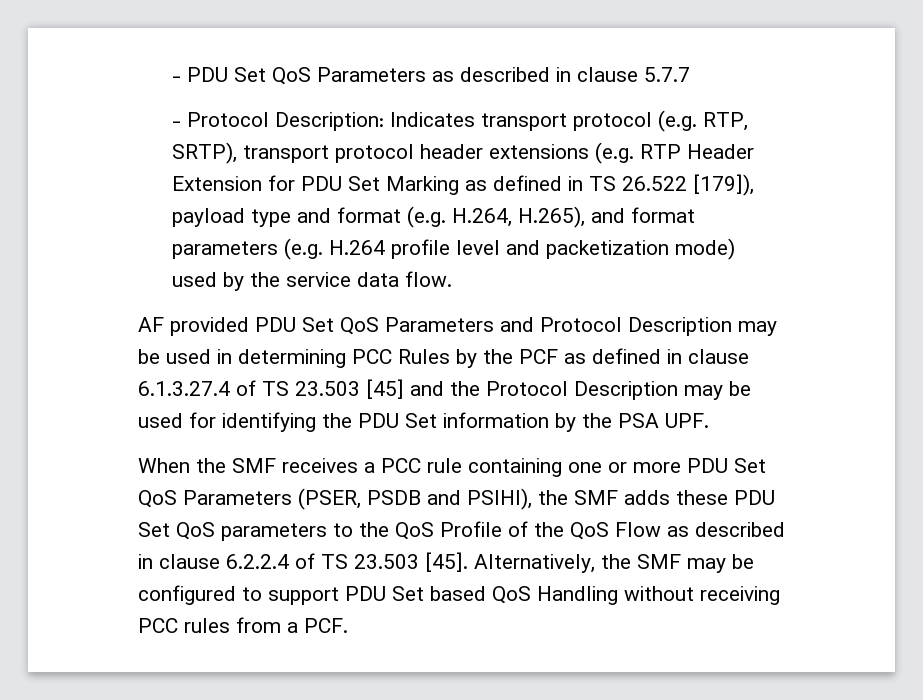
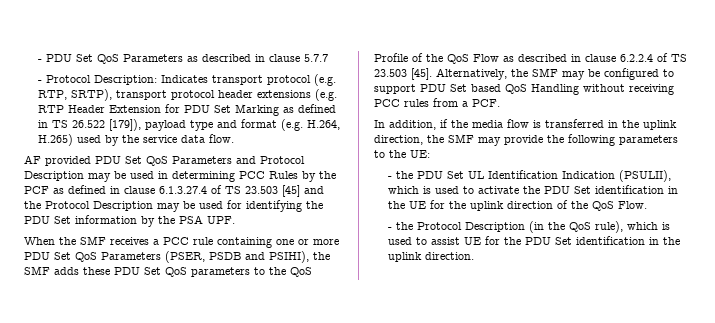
- - Protocol Description: Indicates transport protocol (e.g. RTP, SRTP), transport protocol header extensions (e.g. RTP Header Extension for PDU Set Marking as defined in TS 26.522 [179]), payload type and format (e.g. H.264, H.265), and format parameters (e.g. H.264 profile level and packetization mode) used by the service data flow.
+ - Protocol Description: Indicates transport protocol (e.g. RTP, SRTP), transport protocol header extensions (e.g. RTP Header Extension for PDU Set Marking as defined in TS 26.522 [179]), payload type and format (e.g. H.264, H.265) used by the service data flow.
+ In addition, if the media flow is transferred in the uplink direction, the SMF may provide the following parameters to the UE:
+ - the PDU Set UL Identification Indication (PSULII), which is used to activate the PDU Set identification in the UE for the uplink direction of the QoS Flow.
+ - the Protocol Description (in the QoS rule), which is used to assist UE for the PDU Set identification in the uplink direction.

